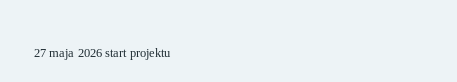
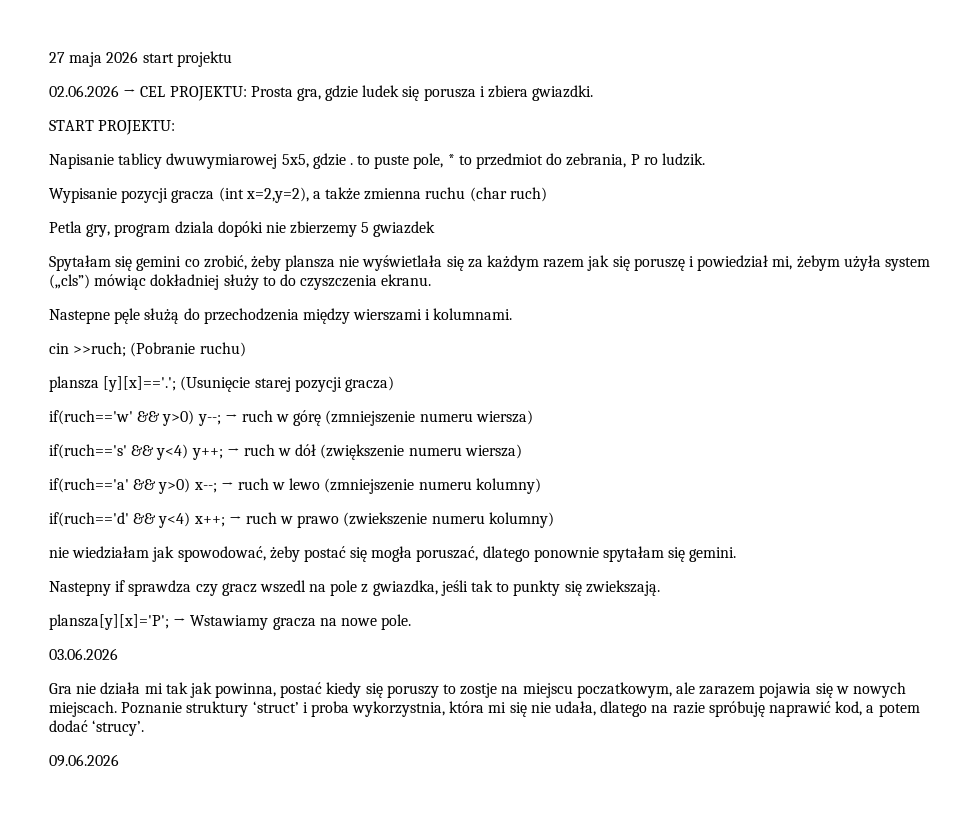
+ 02.06.2026 → CEL PROJEKTU: Prosta gra, gdzie ludek się porusza i zbiera gwiazdki.
+ START PROJEKTU:
+ Napisanie tablicy dwuwymiarowej 5x5, gdzie . to puste pole, * to przedmiot do zebrania, P ro ludzik.
+ Wypisanie pozycji gracza (int x=2,y=2), a także zmienna ruchu (char ruch)
+ Petla gry, program dziala dopóki nie zbierzemy 5 gwiazdek
+ Spytałam się gemini co zrobić, żeby plansza nie wyświetlała się za każdym razem jak się poruszę i powiedział mi, żebym użyła system („cls”) mówiąc dokładniej służy to do czyszczenia ekranu.
+ Nastepne pęle służą do przechodzenia między wierszami i kolumnami.
+ cin >>ruch; (Pobranie ruchu)
+ plansza [y][x]=='.'; (Usunięcie starej pozycji gracza)
+ if(ruch=='w' && y>0) y--; → ruch w górę (zmniejszenie numeru wiersza)
+ if(ruch=='s' && y<4) y++; → ruch w dół (zwiększenie numeru wiersza)
+ if(ruch=='a' && y>0) x--; → ruch w lewo (zmniejszenie numeru kolumny)
+ if(ruch=='d' && y<4) x++; → ruch w prawo (zwiekszenie numeru kolumny)
+ nie wiedziałam jak spowodować, żeby postać się mogła poruszać, dlatego ponownie spytałam się gemini.
+ Nastepny if sprawdza czy gracz wszedl na pole z gwiazdka, jeśli tak to punkty się zwiekszają.
+ plansza[y][x]='P'; → Wstawiamy gracza na nowe pole.
+ 03.06.2026
+ Gra nie działa mi tak jak powinna, postać kiedy się poruszy to zostje na miejscu poczatkowym, ale zarazem pojawia się w nowych miejscach. Poznanie struktury ‘struct’ i proba wykorzystnia, która mi się nie udała, dlatego na razie spróbuję naprawić kod, a potem dodać ‘strucy’.
+ 09.06.2026

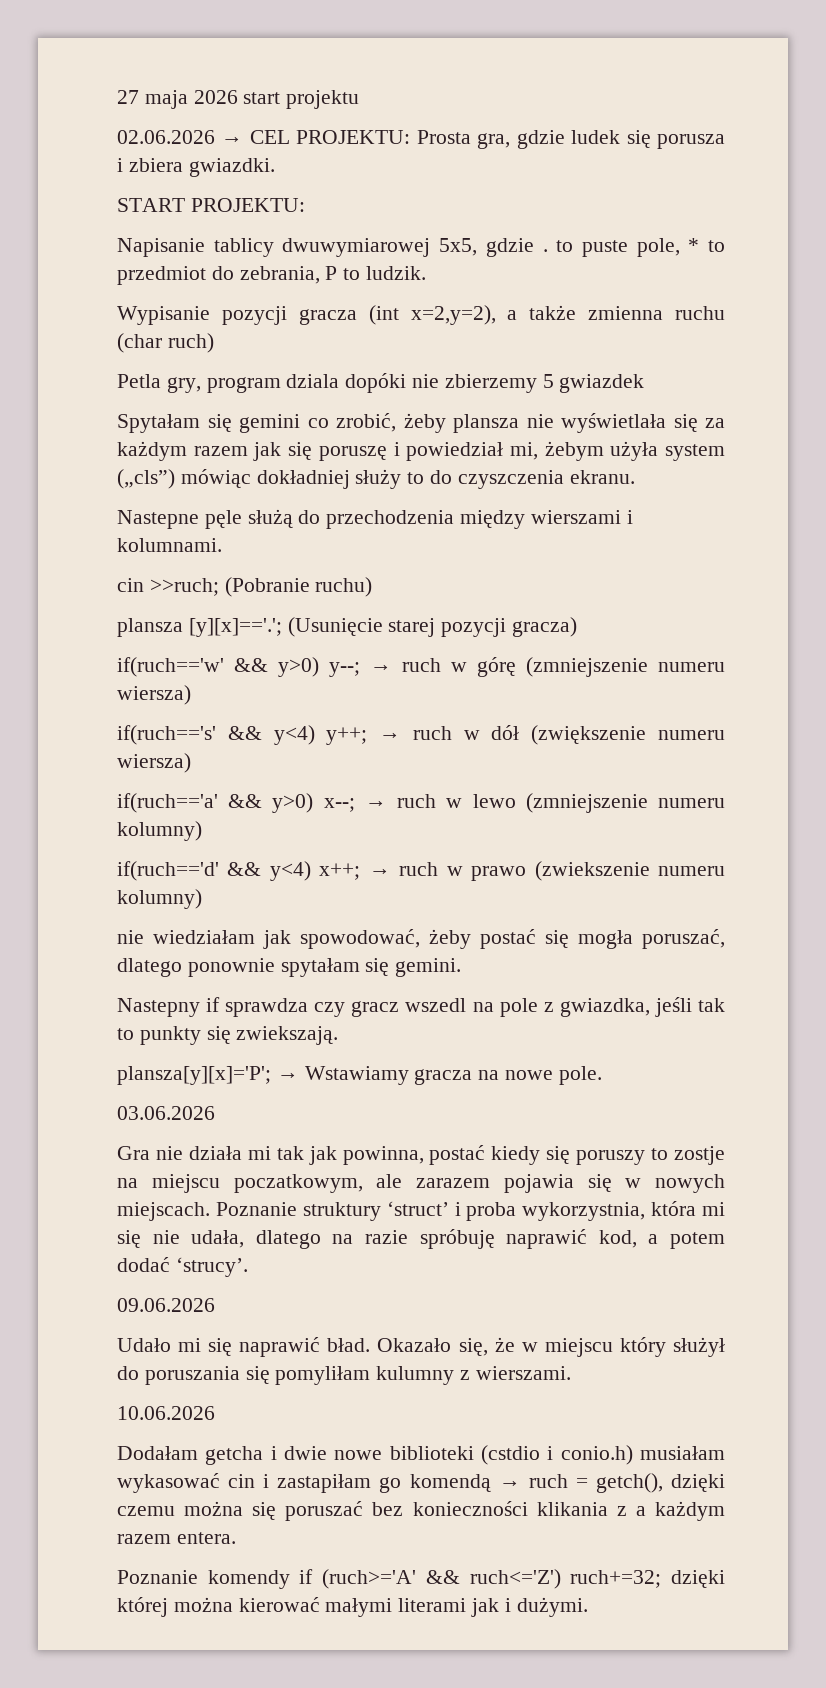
- Napisanie tablicy dwuwymiarowej 5x5, gdzie . to puste pole, * to przedmiot do zebrania, P ro ludzik.
+ Napisanie tablicy dwuwymiarowej 5x5, gdzie . to puste pole, * to przedmiot do zebrania, P to ludzik.
+ Udało mi się naprawić bład. Okazało się, że w miejscu który służył do poruszania się pomyliłam kulumny z wierszami.
+ 10.06.2026
+ Dodałam getcha i dwie nowe biblioteki (cstdio i conio.h) musiałam wykasować cin i zastapiłam go komendą → ruch = getch(), dzięki czemu można się poruszać bez konieczności klikania z a każdym razem entera.
+ Poznanie komendy if (ruch>='A' && ruch<='Z') ruch+=32; dzięki której można kierować małymi literami jak i dużymi.

